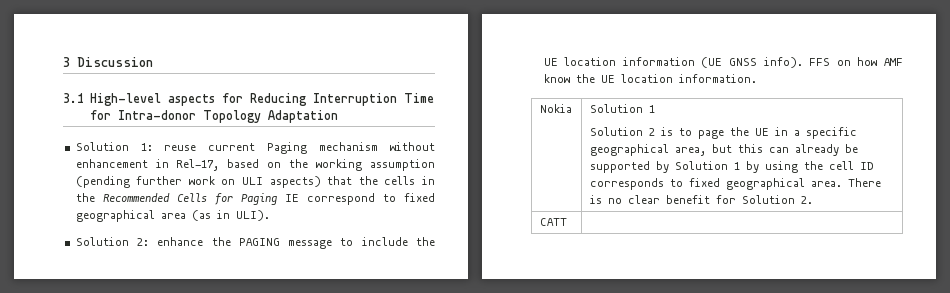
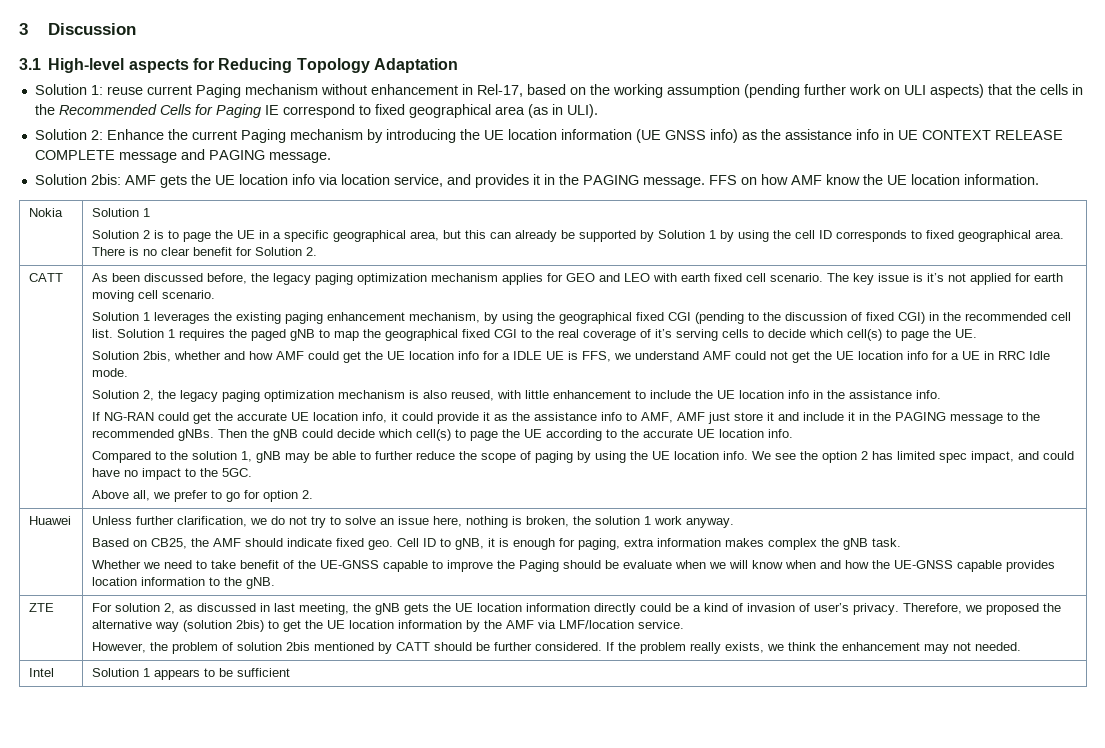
- 3.1 High-level aspects for Reducing Interruption Time for Intra-donor Topology Adaptation
+ 3.1 High-level aspects for Reducing Topology Adaptation
- Solution 2: enhance the PAGING message to include the UE location information (UE GNSS info).
+ Solution 2: Enhance the current Paging mechanism by introducing the UE location information (UE GNSS info) as the assistance info in UE CONTEXT RELEASE COMPLETE message and PAGING message.
+ Solution 2bis: AMF gets the UE location info via location service, and provides it in the PAGING message.
+ As been discussed before, the legacy paging optimization mechanism applies for GEO and LEO with earth fixed cell scenario. The key issue is it’s not applied for earth moving cell scenario.
+ Solution 1 leverages the existing paging enhancement mechanism, by using the geographical fixed CGI (pending to the discussion of fixed CGI) in the recommended cell list. Solution 1 requires the paged gNB to map the geographical fixed CGI to the real coverage of it’s serving cells to decide which cell(s) to page the UE.
+ Solution 2bis, whether and how AMF could get the UE location info for a IDLE UE is FFS, we understand AMF could not get the UE location info for a UE in RRC Idle mode.
+ Solution 2, the legacy paging optimization mechanism is also reused, with little enhancement to include the UE location info in the assistance info.
+ If NG-RAN could get the accurate UE location info, it could provide it as the assistance info to AMF, AMF just store it and include it in the PAGING message to the recommended gNBs. Then the gNB could decide which cell(s) to page the UE according to the accurate UE location info.
+ Compared to the solution 1, gNB may be able to further reduce the scope of paging by using the UE location info. We see the option 2 has limited spec impact, and could have no impact to the 5GC.
+ Above all, we prefer to go for option 2.
+ Huawei | Unless further clarification, we do not try to solve an issue here, nothing is broken, the solution 1 work anyway.
+ Based on CB25, the AMF should indicate fixed geo. Cell ID to gNB, it is enough for paging, extra information makes complex the gNB task.
+ Whether we need to take benefit of the UE-GNSS capable to improve the Paging should be evaluate when we will know when and how the UE-GNSS capable provides location information to the gNB.
+ ZTE | For solution 2, as discussed in last meeting, the gNB gets the UE location information directly could be a kind of invasion of user’s privacy. Therefore, we proposed the alternative way (solution 2bis) to get the UE location information by the AMF via LMF/location service.
+ However, the problem of solution 2bis mentioned by CATT should be further considered. If the problem really exists, we think the enhancement may not needed.
+ Intel | Solution 1 appears to be sufficient

